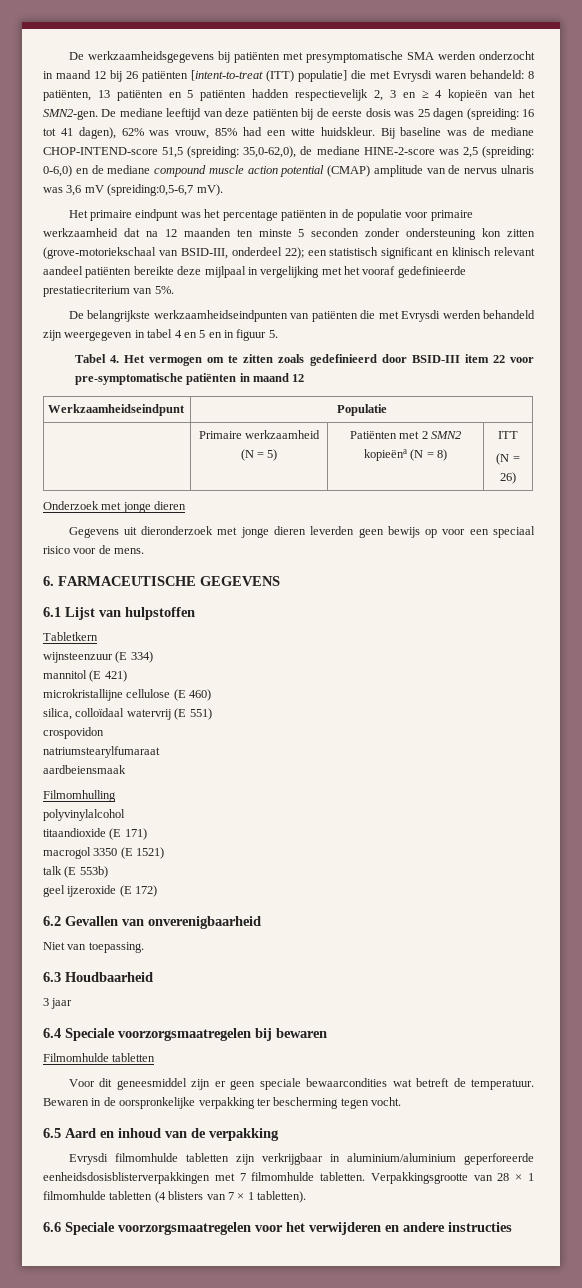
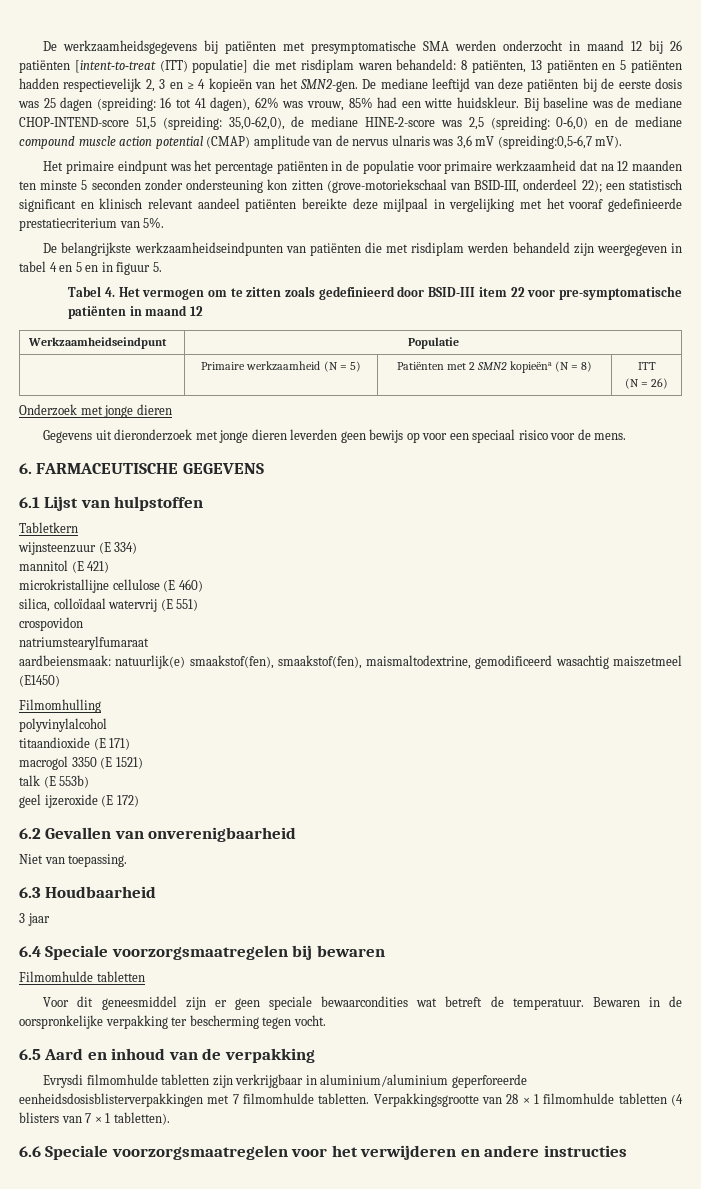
- De werkzaamheidsgegevens bij patiënten met presymptomatische SMA werden onderzocht in maand 12 bij 26 patiënten [intent‑to‑treat (ITT) populatie] die met Evrysdi waren behandeld: 8 patiënten, 13 patiënten en 5 patiënten hadden respectievelijk 2, 3 en ≥ 4 kopieën van het SMN2-gen.
+ De werkzaamheidsgegevens bij patiënten met presymptomatische SMA werden onderzocht in maand 12 bij 26 patiënten [intent‑to‑treat (ITT) populatie] die met risdiplam waren behandeld: 8 patiënten, 13 patiënten en 5 patiënten hadden respectievelijk 2, 3 en ≥ 4 kopieën van het SMN2-gen.
- De belangrijkste werkzaamheidseindpunten van patiënten die met Evrysdi werden behandeld zijn weergegeven in tabel 4 en 5 en in figuur 5.
+ De belangrijkste werkzaamheidseindpunten van patiënten die met risdiplam werden behandeld zijn weergegeven in tabel 4 en 5 en in figuur 5.
- aardbeiensmaak
+ aardbeiensmaak: natuurlijk(e) smaakstof(fen), smaakstof(fen), maismaltodextrine, gemodificeerd wasachtig maiszetmeel (E1450)

